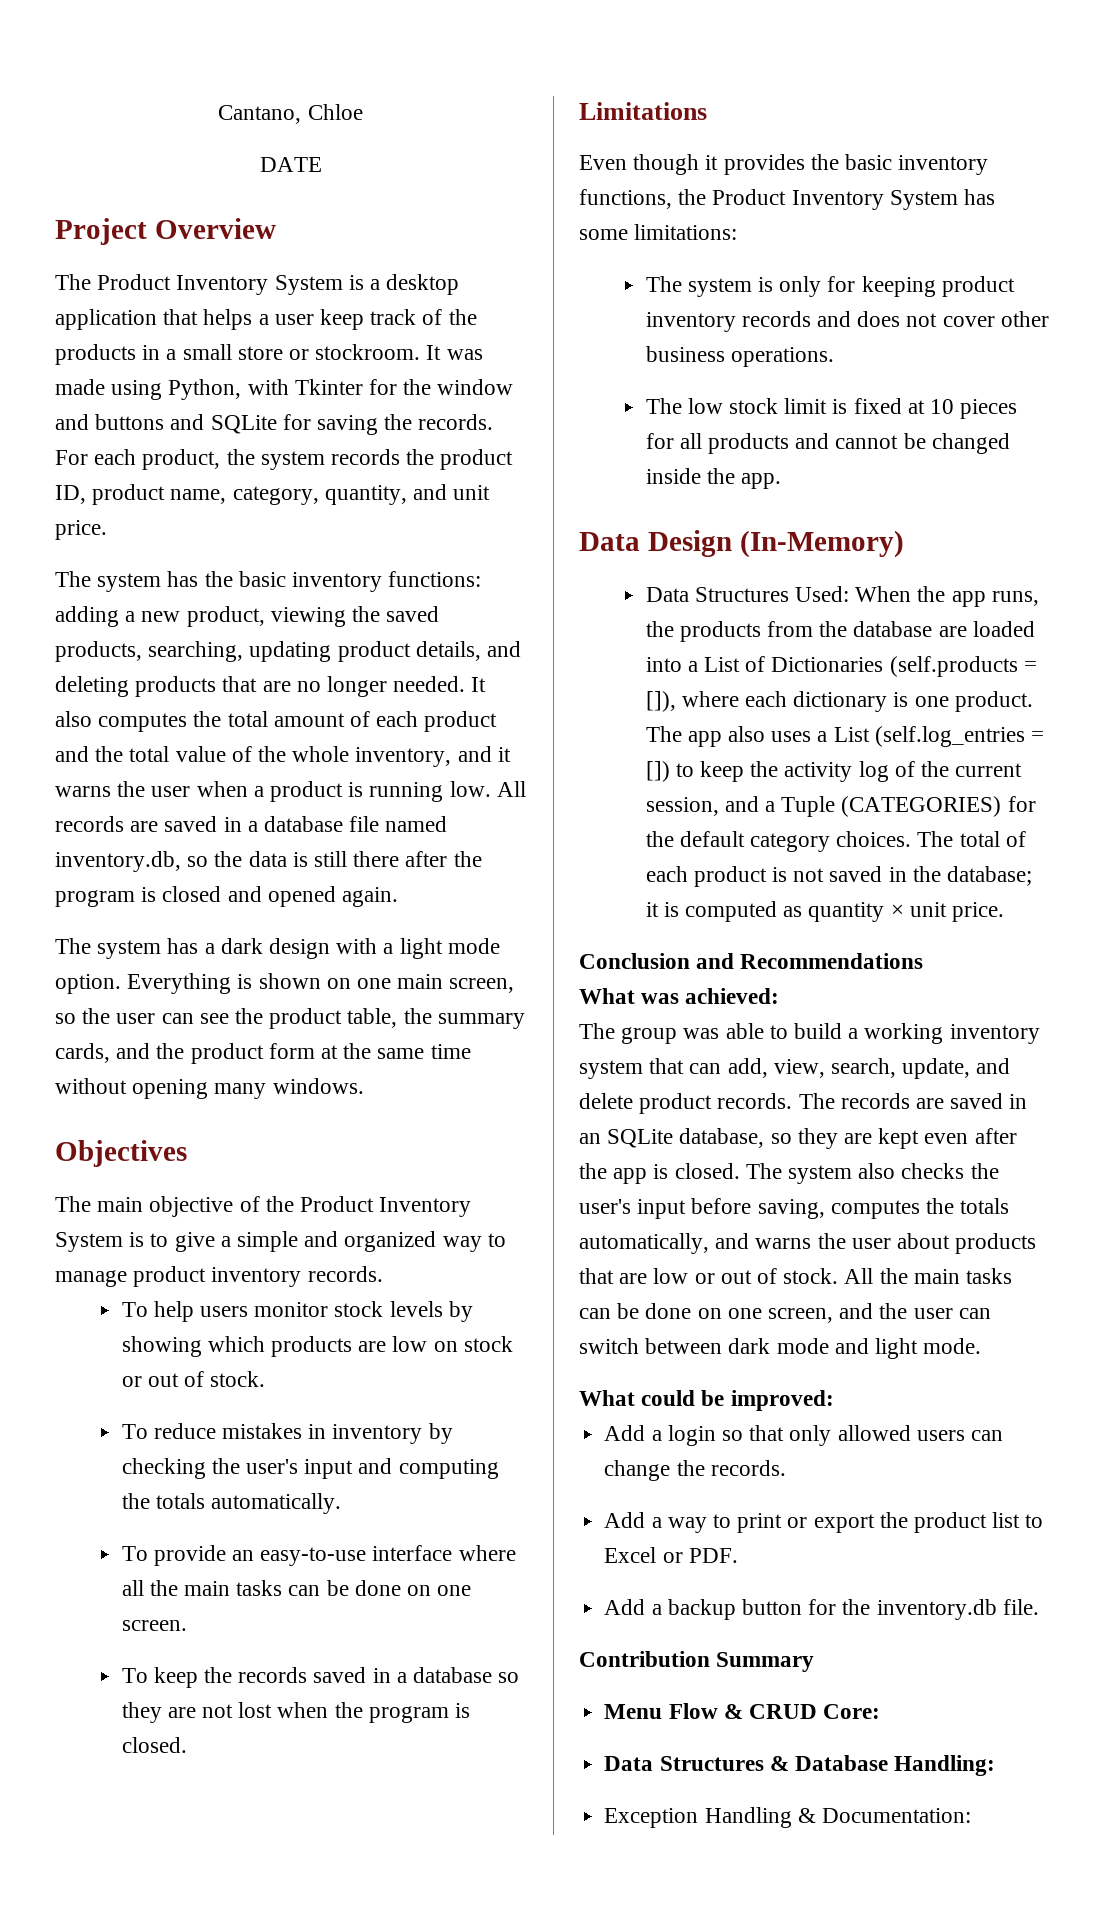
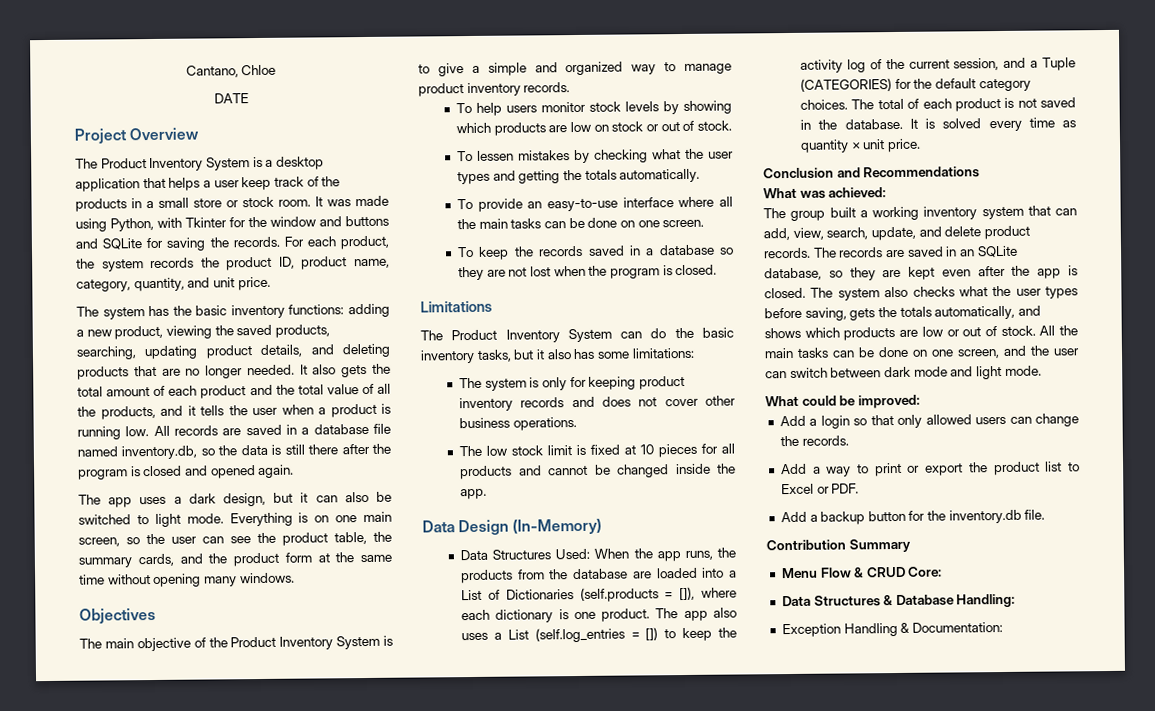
- The Product Inventory System is a desktop application that helps a user keep track of the products in a small store or stockroom.
+ The Product Inventory System is a desktop application that helps a user keep track of the products in a small store or stock room.
- It also computes the total amount of each product and the total value of the whole inventory, and it warns the user when a product is running low.
+ It also gets the total amount of each product and the total value of all the products, and it tells the user when a product is running low.
- The system has a dark design with a light mode option.
+ The app uses a dark design, but it can also be switched to light mode.
- Everything is shown on one main screen, so the user can see the product table, the summary cards, and the product form at the same time without opening many windows.
+ Everything is on one main screen, so the user can see the product table, the summary cards, and the product form at the same time without opening many windows.
- To reduce mistakes in inventory by checking the user's input and computing the totals automatically.
+ To lessen mistakes by checking what the user types and getting the totals automatically.
- Even though it provides the basic inventory functions, the Product Inventory System has some limitations:
+ The Product Inventory System can do the basic inventory tasks, but it also has some limitations:
- The total of each product is not saved in the database; it is computed as quantity × unit price.
+ The total of each product is not saved in the database. It is solved every time as quantity × unit price.
- The group was able to build a working inventory system that can add, view, search, update, and delete product records.
+ The group built a working inventory system that can add, view, search, update, and delete product records.
- The system also checks the user's input before saving, computes the totals automatically, and warns the user about products that are low or out of stock.
+ The system also checks what the user types before saving, gets the totals automatically, and shows which products are low or out of stock.

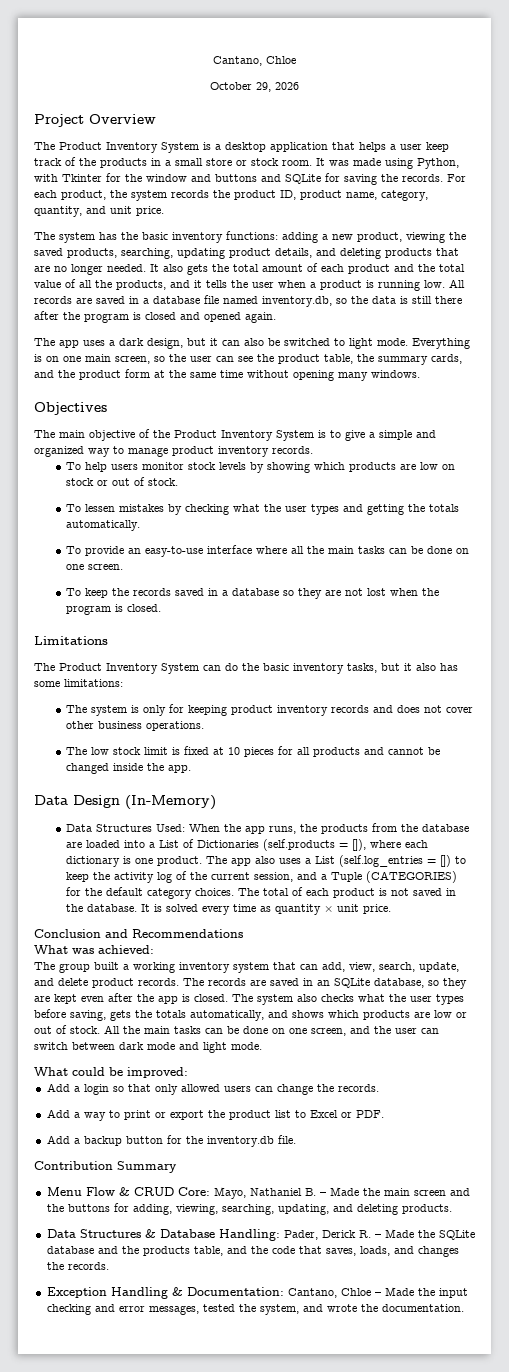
- DATE
+ October 29, 2026
- Menu Flow & CRUD Core:
+ Menu Flow & CRUD Core: Mayo, Nathaniel B. – Made the main screen and the buttons for adding, viewing, searching, updating, and deleting products.
- Data Structures & Database Handling:
- Exception Handling & Documentation:
+ Data Structures & Database Handling: Pader, Derick R. – Made the SQLite database and the products table, and the code that saves, loads, and changes the records.
+ Exception Handling & Documentation: Cantano, Chloe – Made the input checking and error messages, tested the system, and wrote the documentation.

